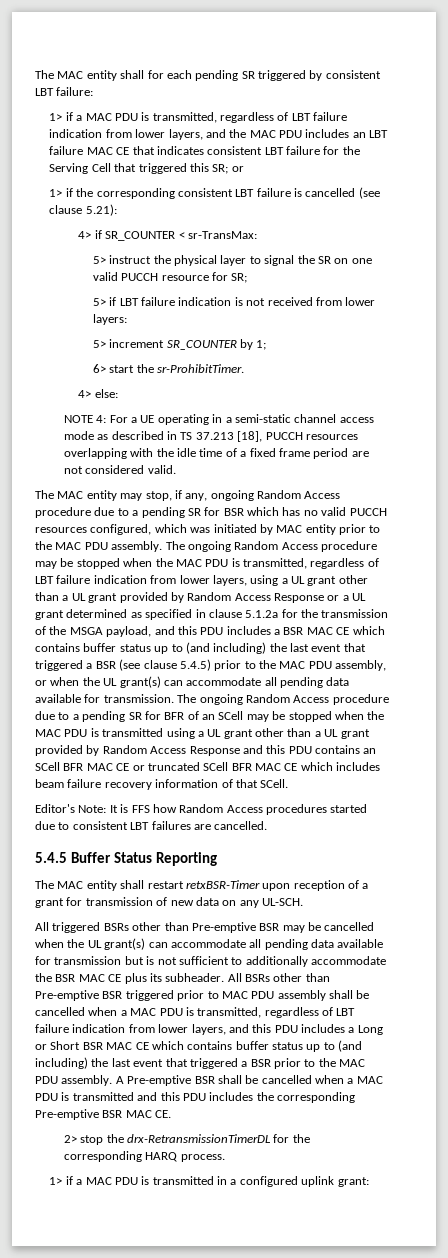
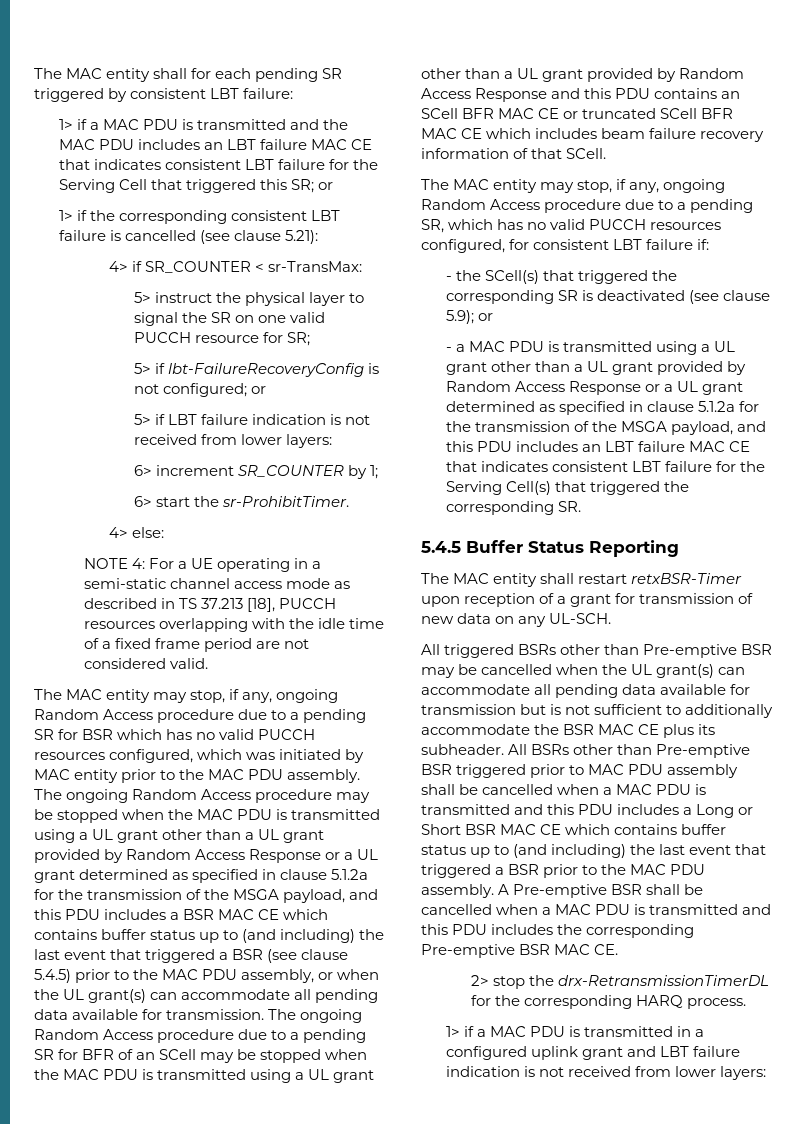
- 1> if a MAC PDU is transmitted, regardless of LBT failure indication from lower layers, and the MAC PDU includes an LBT failure MAC CE that indicates consistent LBT failure for the Serving Cell that triggered this SR; or
+ 1> if a MAC PDU is transmitted and the MAC PDU includes an LBT failure MAC CE that indicates consistent LBT failure for the Serving Cell that triggered this SR; or
+ 5> if lbt-FailureRecoveryConfig is not configured; or
- 5> increment SR_COUNTER by 1;
+ 6> increment SR_COUNTER by 1;
- The ongoing Random Access procedure may be stopped when the MAC PDU is transmitted, regardless of LBT failure indication from lower layers, using a UL grant other than a UL grant provided by Random Access Response or a UL grant determined as specified in clause 5.1.2a for the transmission of the MSGA payload, and this PDU includes a BSR MAC CE which contains buffer status up to (and including) the last event that triggered a BSR (see clause 5.4.5) prior to the MAC PDU assembly, or when the UL grant(s) can accommodate all pending data available for transmission.
+ The ongoing Random Access procedure may be stopped when the MAC PDU is transmitted using a UL grant other than a UL grant provided by Random Access Response or a UL grant determined as specified in clause 5.1.2a for the transmission of the MSGA payload, and this PDU includes a BSR MAC CE which contains buffer status up to (and including) the last event that triggered a BSR (see clause 5.4.5) prior to the MAC PDU assembly, or when the UL grant(s) can accommodate all pending data available for transmission.
- Editor's Note: It is FFS how Random Access procedures started due to consistent LBT failures are cancelled.
+ The MAC entity may stop, if any, ongoing Random Access procedure due to a pending SR, which has no valid PUCCH resources configured, for consistent LBT failure if:
+ - the SCell(s) that triggered the corresponding SR is deactivated (see clause 5.9); or
+ - a MAC PDU is transmitted using a UL grant other than a UL grant provided by Random Access Response or a UL grant determined as specified in clause 5.1.2a for the transmission of the MSGA payload, and this PDU includes an LBT failure MAC CE that indicates consistent LBT failure for the Serving Cell(s) that triggered the corresponding SR.
- All BSRs other than Pre-emptive BSR triggered prior to MAC PDU assembly shall be cancelled when a MAC PDU is transmitted, regardless of LBT failure indication from lower layers, and this PDU includes a Long or Short BSR MAC CE which contains buffer status up to (and including) the last event that triggered a BSR prior to the MAC PDU assembly.
+ All BSRs other than Pre-emptive BSR triggered prior to MAC PDU assembly shall be cancelled when a MAC PDU is transmitted and this PDU includes a Long or Short BSR MAC CE which contains buffer status up to (and including) the last event that triggered a BSR prior to the MAC PDU assembly.
- 1> if a MAC PDU is transmitted in a configured uplink grant:
+ 1> if a MAC PDU is transmitted in a configured uplink grant and LBT failure indication is not received from lower layers:

